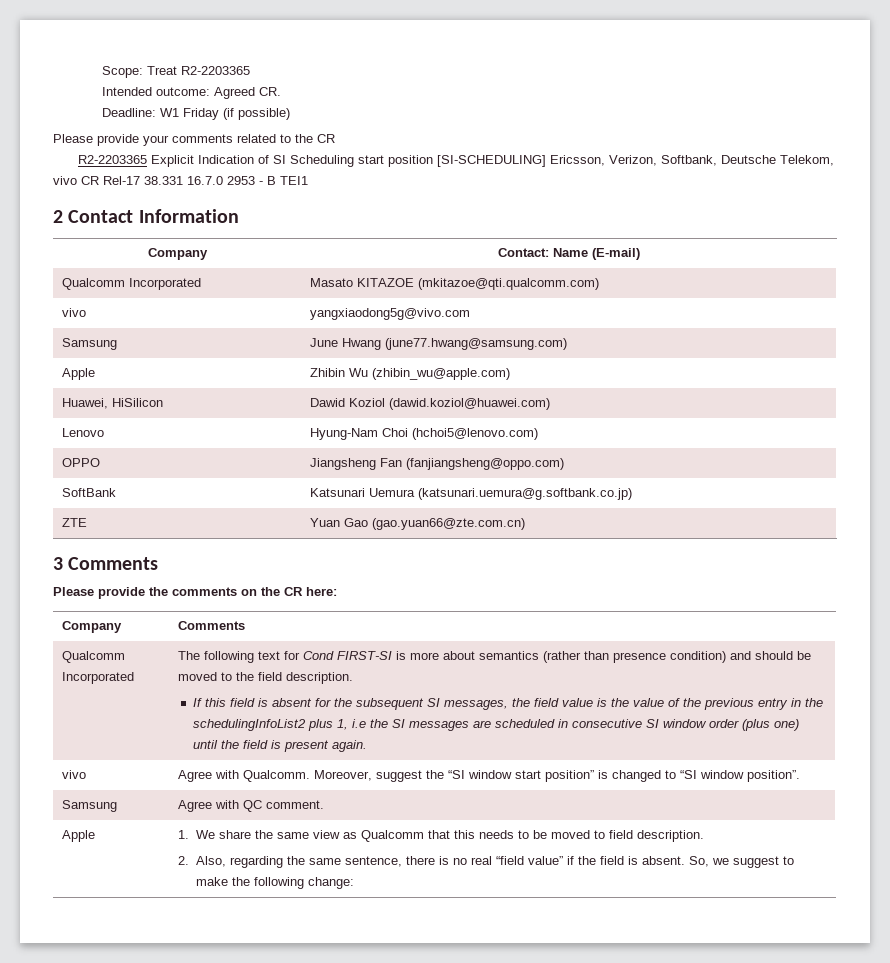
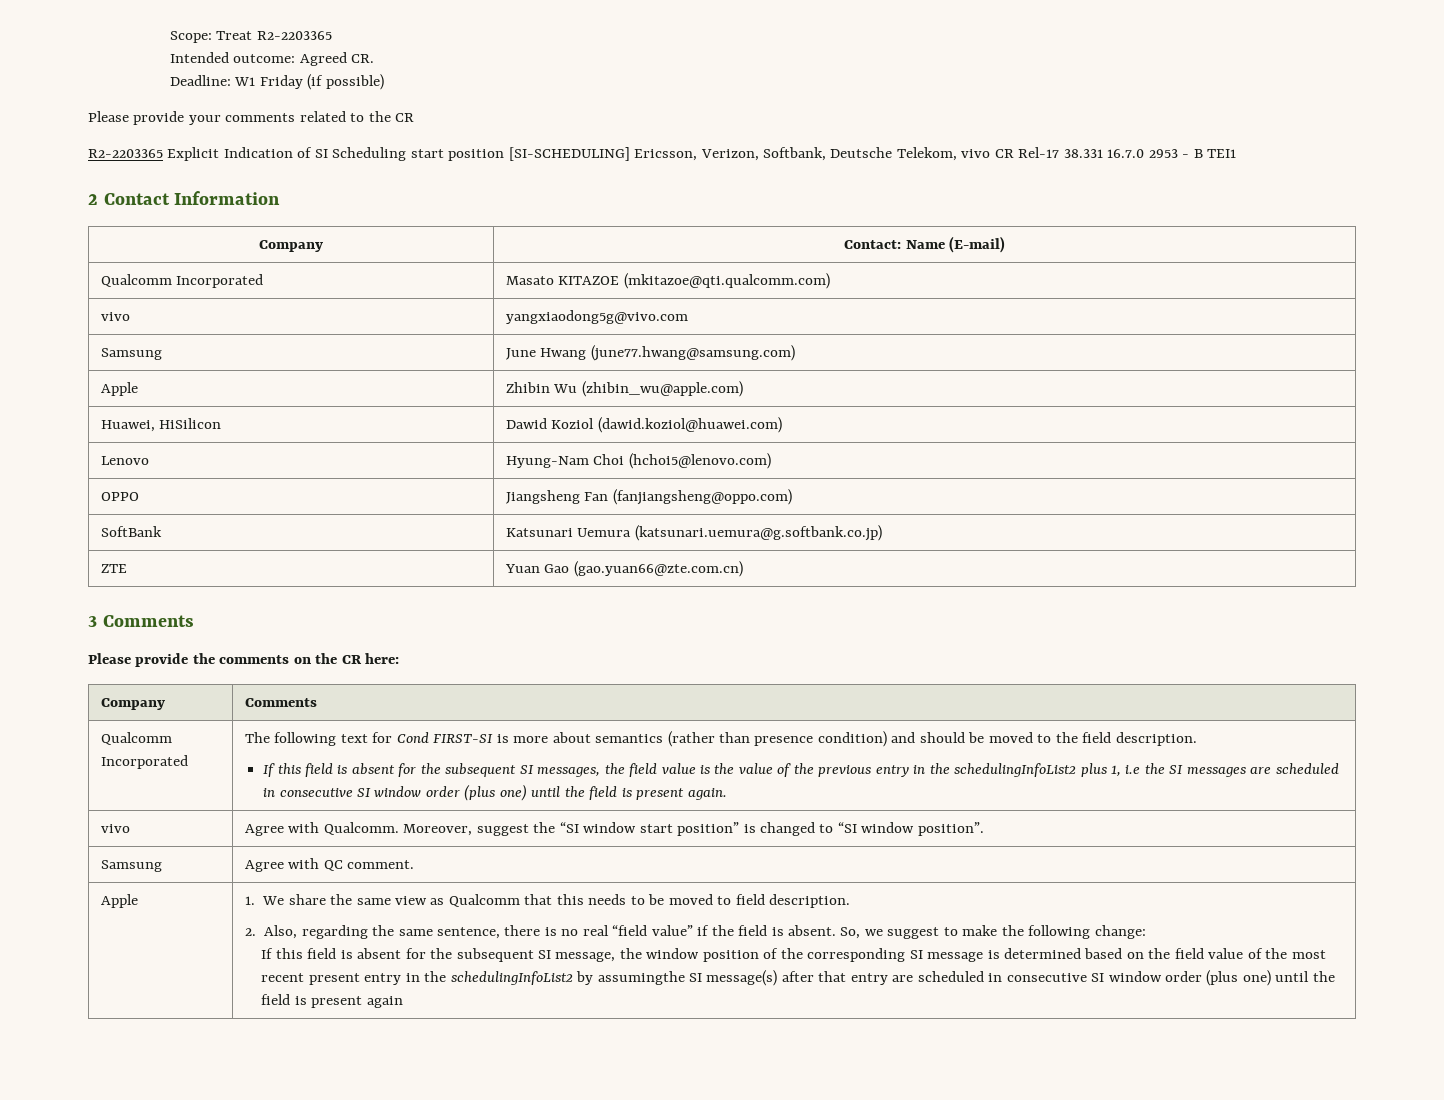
+ If this field is absent for the subsequent SI message, the window position of the corresponding SI message is determined based on the field value of the most recent present entry in the schedulingInfoList2 by assumingthe SI message(s) after that entry are scheduled in consecutive SI window order (plus one) until the field is present again

